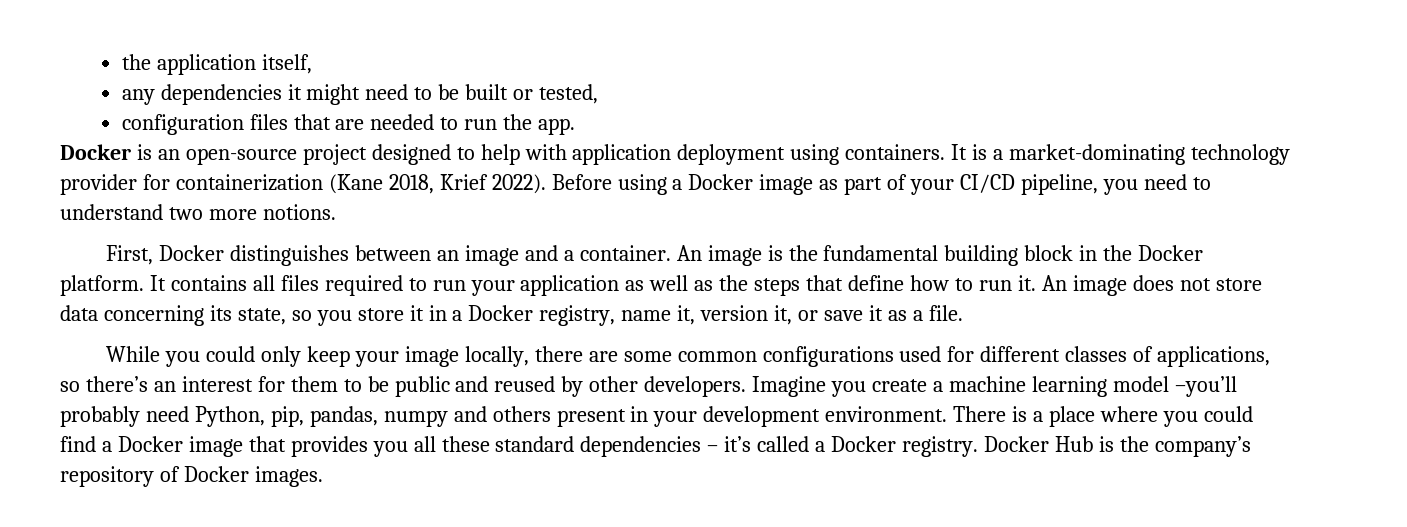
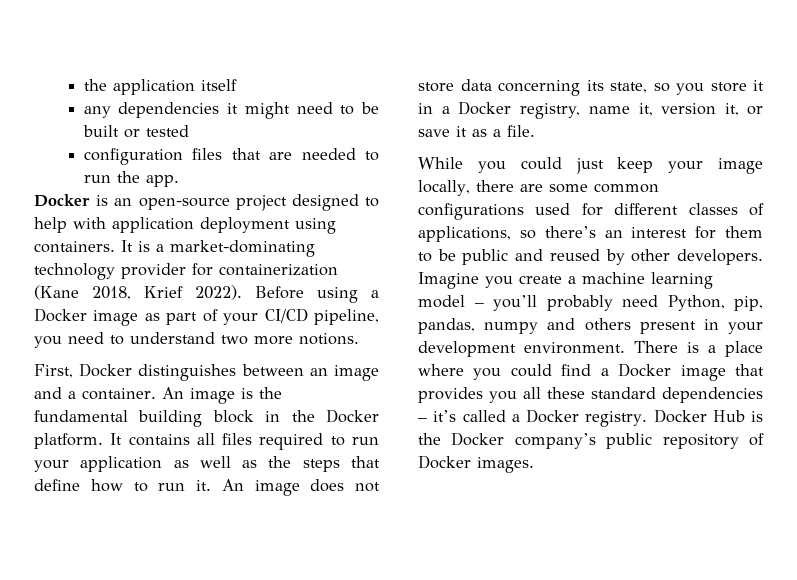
- the application itself,
+ the application itself
- any dependencies it might need to be built or tested,
+ any dependencies it might need to be built or tested
- While you could only keep your image locally, there are some common configurations used for different classes of applications, so there’s an interest for them to be public and reused by other developers.
+ While you could just keep your image locally, there are some common configurations used for different classes of applications, so there’s an interest for them to be public and reused by other developers.
- Imagine you create a machine learning model –you’ll probably need Python, pip, pandas, numpy and others present in your development environment.
+ Imagine you create a machine learning model – you’ll probably need Python, pip, pandas, numpy and others present in your development environment.
- Docker Hub is the company’s repository of Docker images.
+ Docker Hub is the Docker company’s public repository of Docker images.

